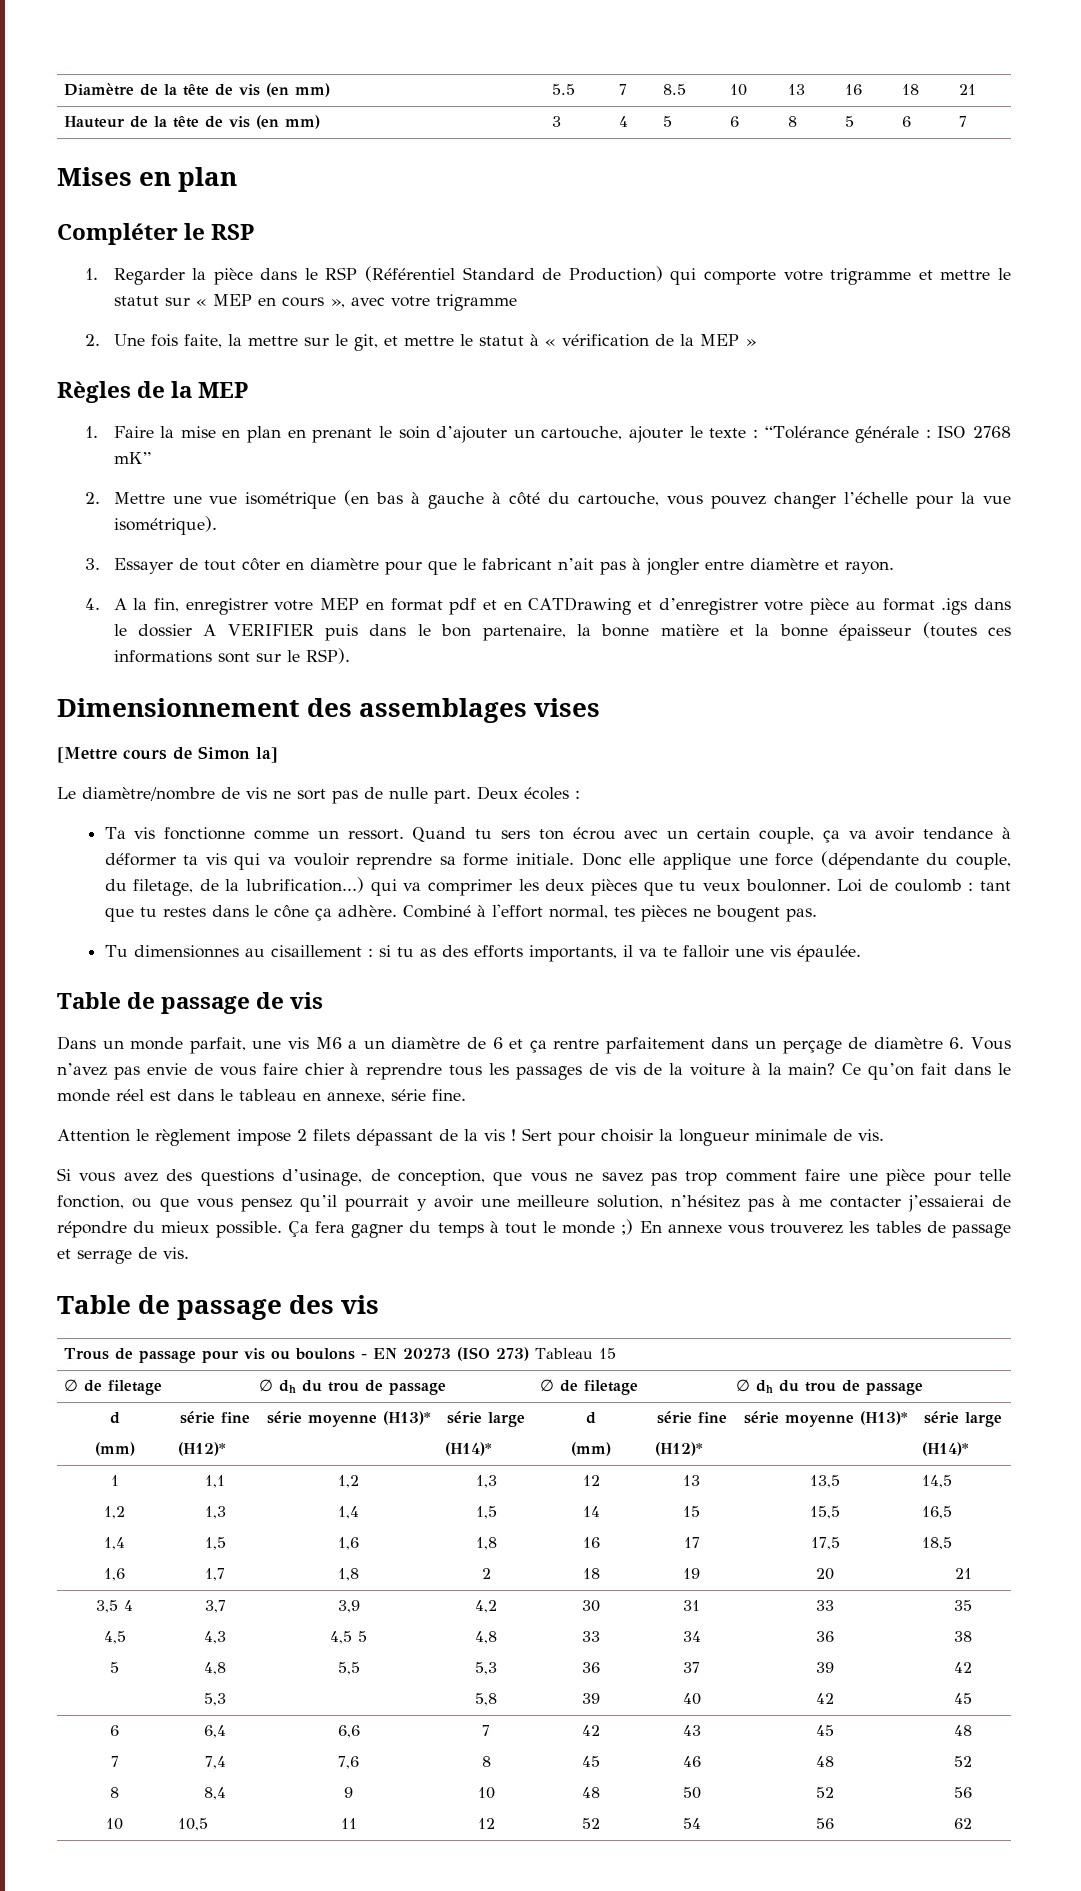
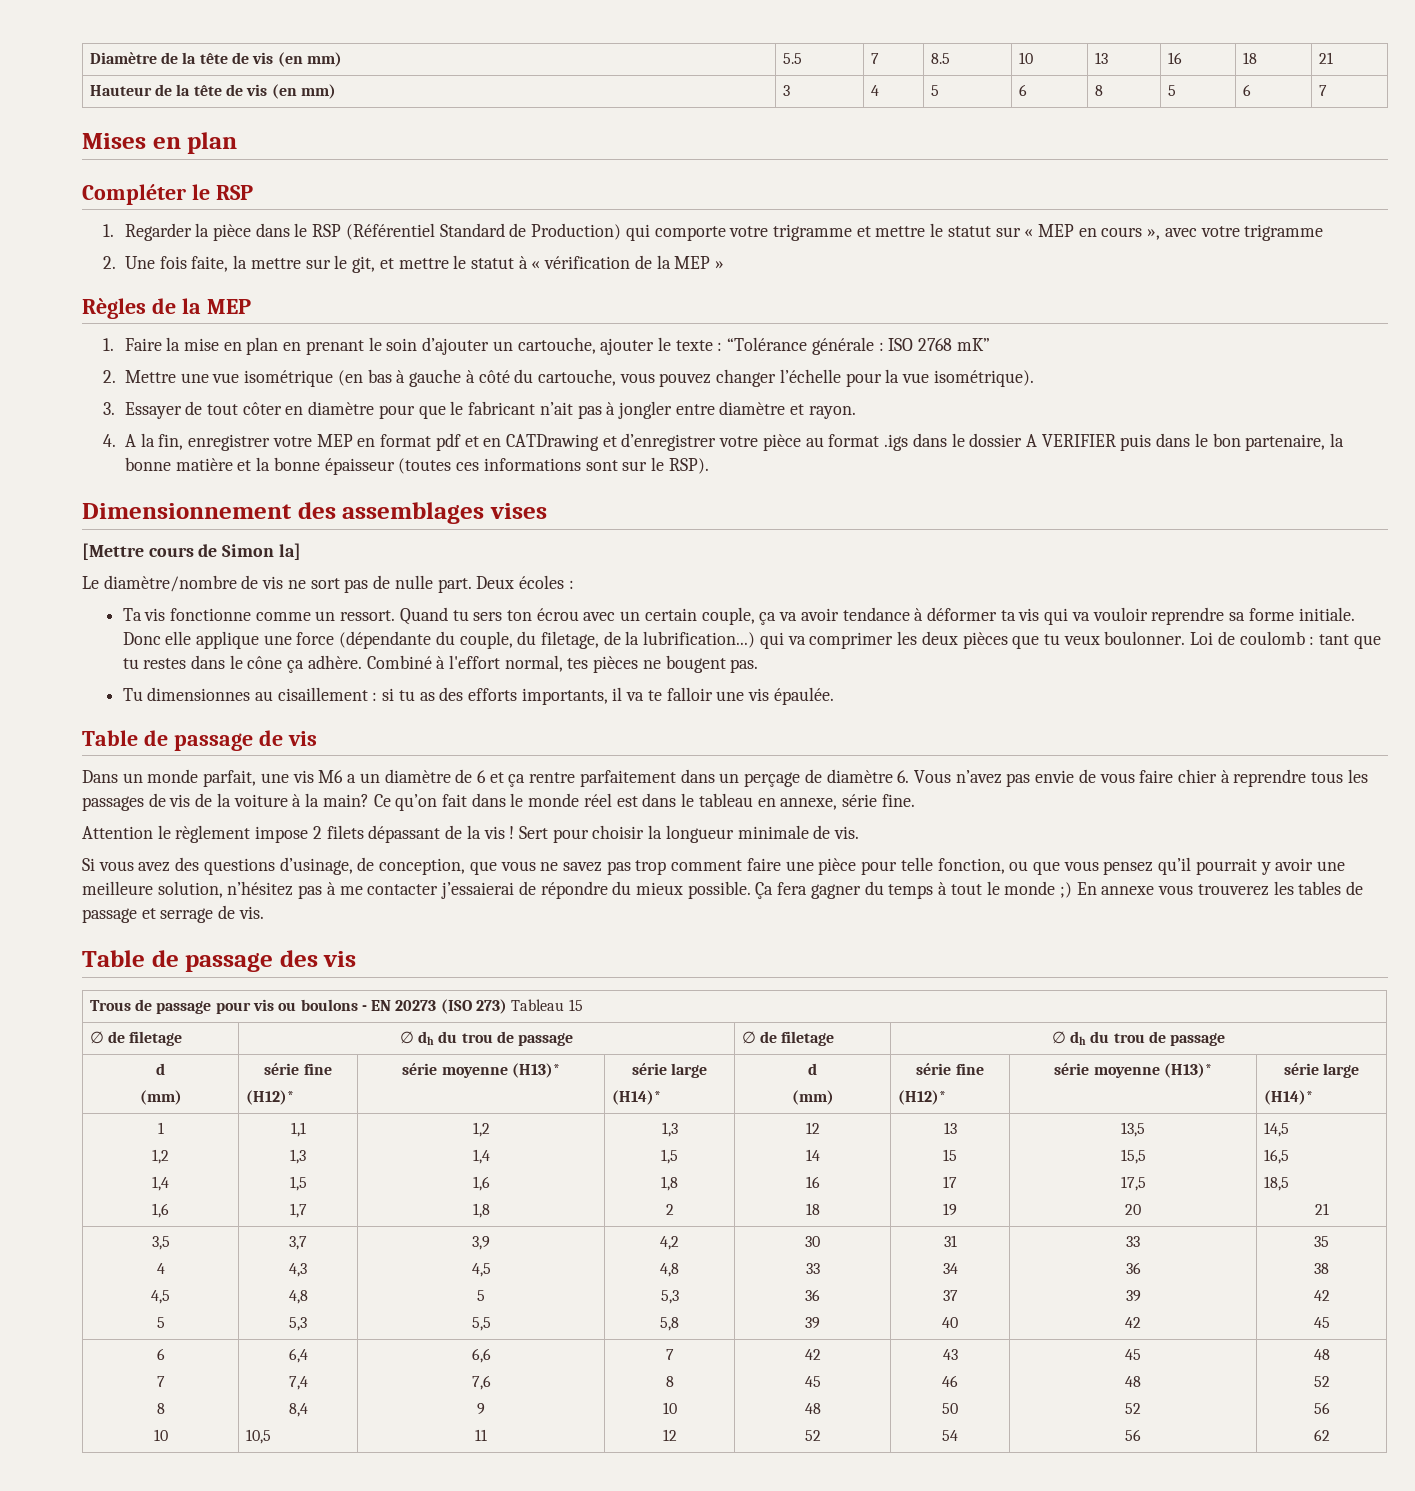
- 3,5 4
+ 3,5
+ 4
  4,5
  5 | 3,7
  4,3
  4,8
  5,3 | 3,9
- 4,5 5
+ 4,5
+ 5

